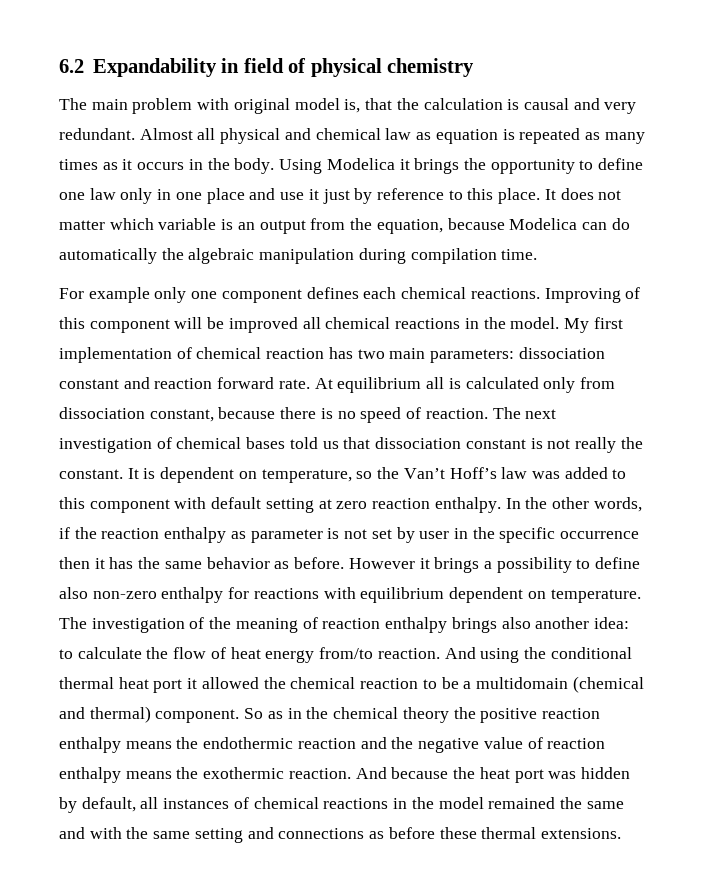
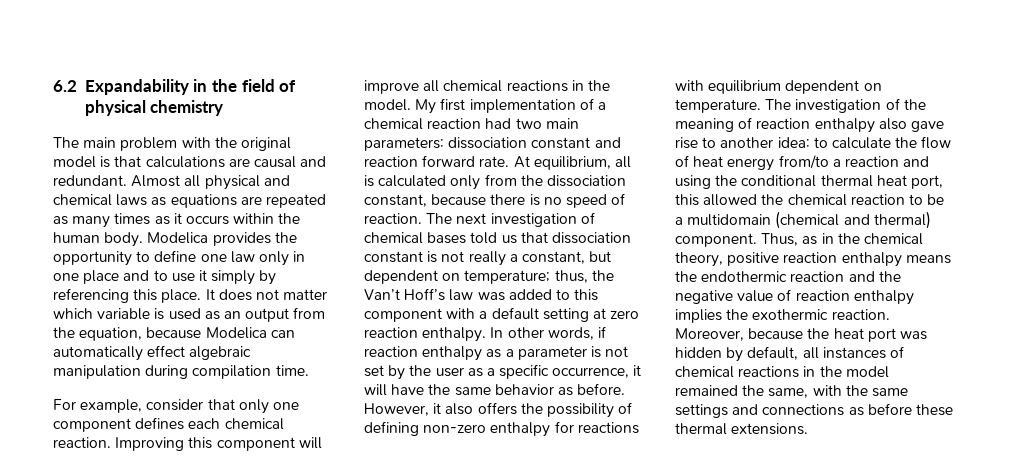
- 6.2 Expandability in field of physical chemistry
+ 6.2 Expandability in the field of physical chemistry
- The main problem with original model is, that the calculation is causal and very redundant.
+ The main problem with the original model is that calculations are causal and redundant.
- Almost all physical and chemical law as equation is repeated as many times as it occurs in the body. Using Modelica it brings the opportunity to define one law only in one place and use it just by reference to this place.
+ Almost all physical and chemical laws as equations are repeated as many times as it occurs within the human body. Modelica provides the opportunity to define one law only in one place and to use it simply by referencing this place.
- It does not matter which variable is an output from the equation, because Modelica can do automatically the algebraic manipulation during compilation time.
+ It does not matter which variable is used as an output from the equation, because Modelica can automatically effect algebraic manipulation during compilation time.
- For example only one component defines each chemical reactions. Improving of this component will be improved all chemical reactions in the model.
+ For example, consider that only one component defines each chemical reaction. Improving this component will improve all chemical reactions in the model.
- My first implementation of chemical reaction has two main parameters: dissociation constant and reaction forward rate.
+ My first implementation of a chemical reaction had two main parameters: dissociation constant and reaction forward rate.
- At equilibrium all is calculated only from dissociation constant, because there is no speed of reaction.
+ At equilibrium, all is calculated only from the dissociation constant, because there is no speed of reaction.
- The next investigation of chemical bases told us that dissociation constant is not really the constant. It is dependent on temperature, so the Van’t Hoff’s law was added to this component with default setting at zero reaction enthalpy.
+ The next investigation of chemical bases told us that dissociation constant is not really a constant, but dependent on temperature; thus, the Van’t Hoff’s law was added to this component with a default setting at zero reaction enthalpy.
- In the other words, if the reaction enthalpy as parameter is not set by user in the specific occurrence then it has the same behavior as before.
+ In other words, if reaction enthalpy as a parameter is not set by the user as a specific occurrence, it will have the same behavior as before.
- However it brings a possibility to define also non-zero enthalpy for reactions with equilibrium dependent on temperature.
+ However, it also offers the possibility of defining non-zero enthalpy for reactions with equilibrium dependent on temperature.
- The investigation of the meaning of reaction enthalpy brings also another idea: to calculate the flow of heat energy from/to reaction. And using the conditional thermal heat port it allowed the chemical reaction to be a multidomain (chemical and thermal) component.
+ The investigation of the meaning of reaction enthalpy also gave rise to another idea: to calculate the flow of heat energy from/to a reaction and using the conditional thermal heat port, this allowed the chemical reaction to be a multidomain (chemical and thermal) component.
- So as in the chemical theory the positive reaction enthalpy means the endothermic reaction and the negative value of reaction enthalpy means the exothermic reaction.
+ Thus, as in the chemical theory, positive reaction enthalpy means the endothermic reaction and the negative value of reaction enthalpy implies the exothermic reaction.
- And because the heat port was hidden by default, all instances of chemical reactions in the model remained the same and with the same setting and connections as before these thermal extensions.
+ Moreover, because the heat port was hidden by default, all instances of chemical reactions in the model remained the same, with the same settings and connections as before these thermal extensions.

